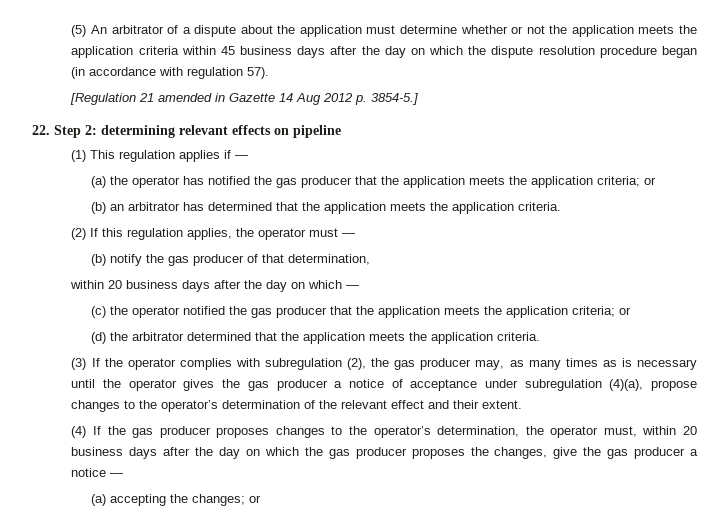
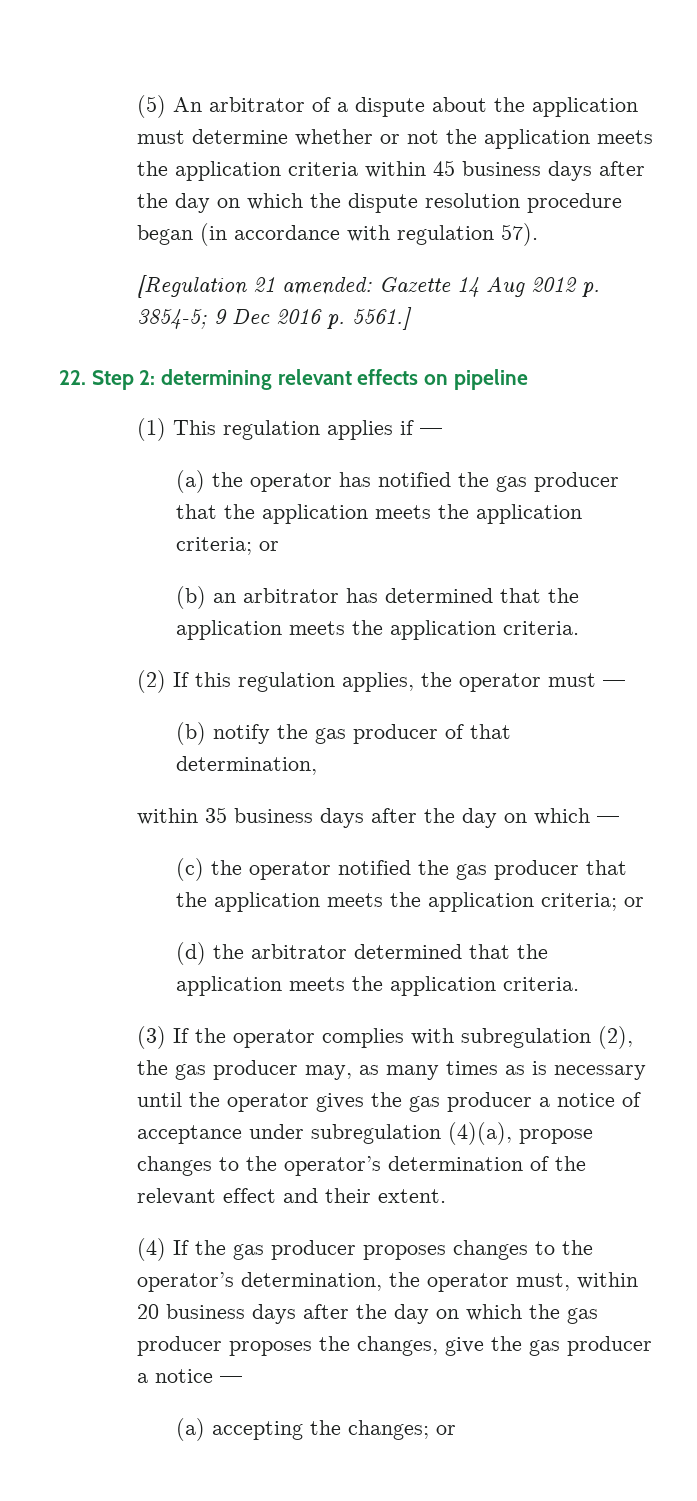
- [Regulation 21 amended in Gazette 14 Aug 2012 p. 3854-5.]
+ [Regulation 21 amended: Gazette 14 Aug 2012 p. 3854-5; 9 Dec 2016 p. 5561.]
- within 20 business days after the day on which —
+ within 35 business days after the day on which —

